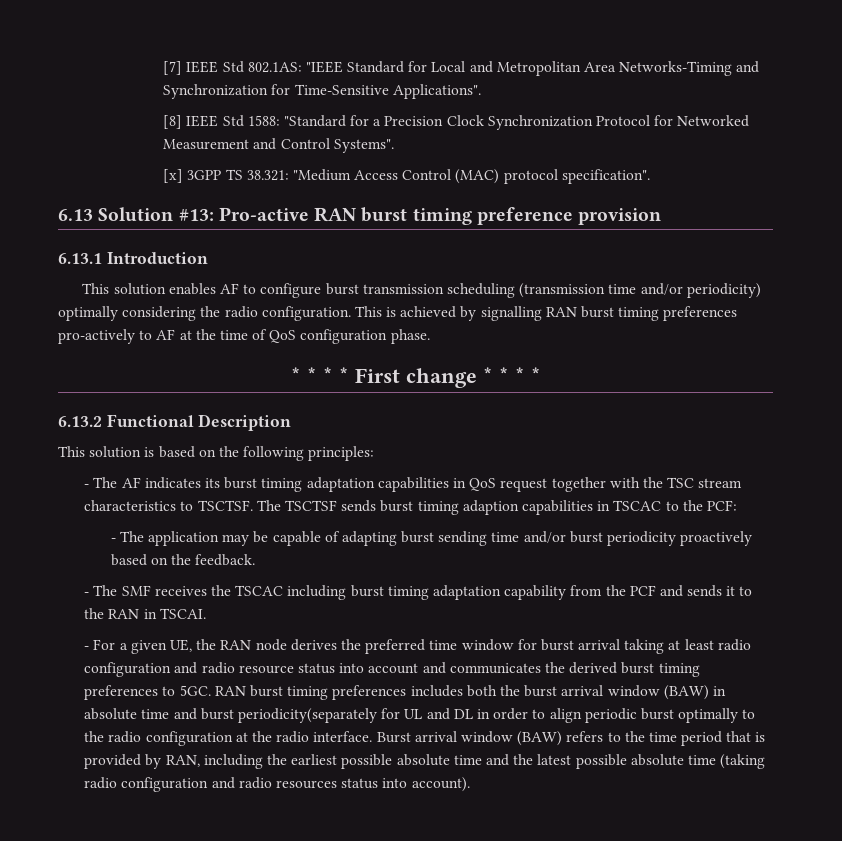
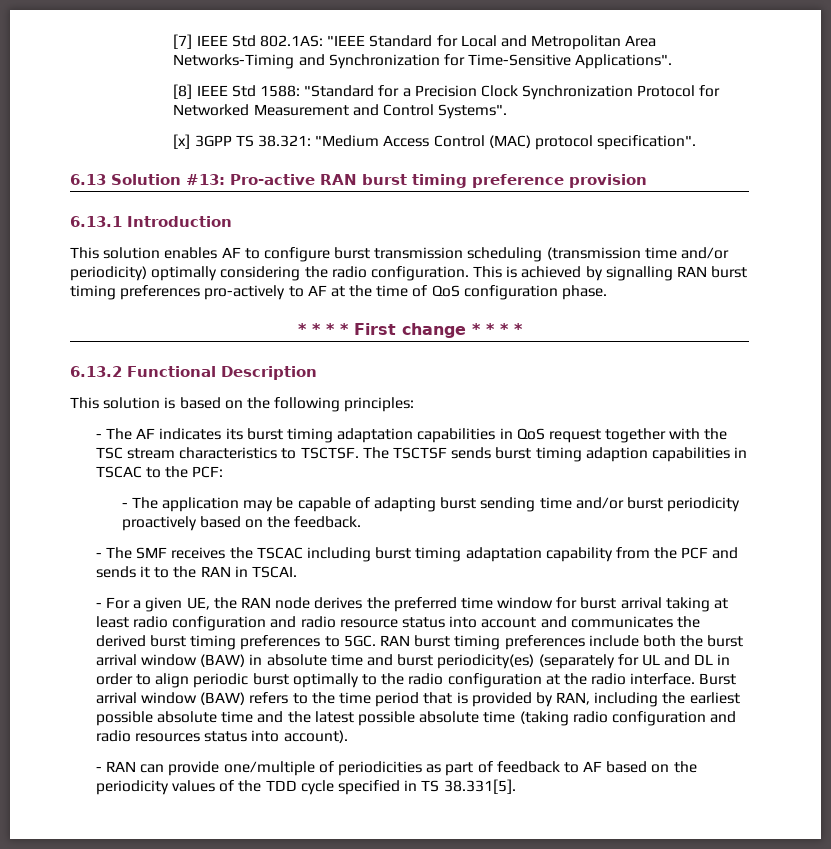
- RAN burst timing preferences includes both the burst arrival window (BAW) in absolute time and burst periodicity(separately for UL and DL in order to align periodic burst optimally to the radio configuration at the radio interface.
+ RAN burst timing preferences include both the burst arrival window (BAW) in absolute time and burst periodicity(es) (separately for UL and DL in order to align periodic burst optimally to the radio configuration at the radio interface.
+ - RAN can provide one/multiple of periodicities as part of feedback to AF based on the periodicity values of the TDD cycle specified in TS 38.331[5].

